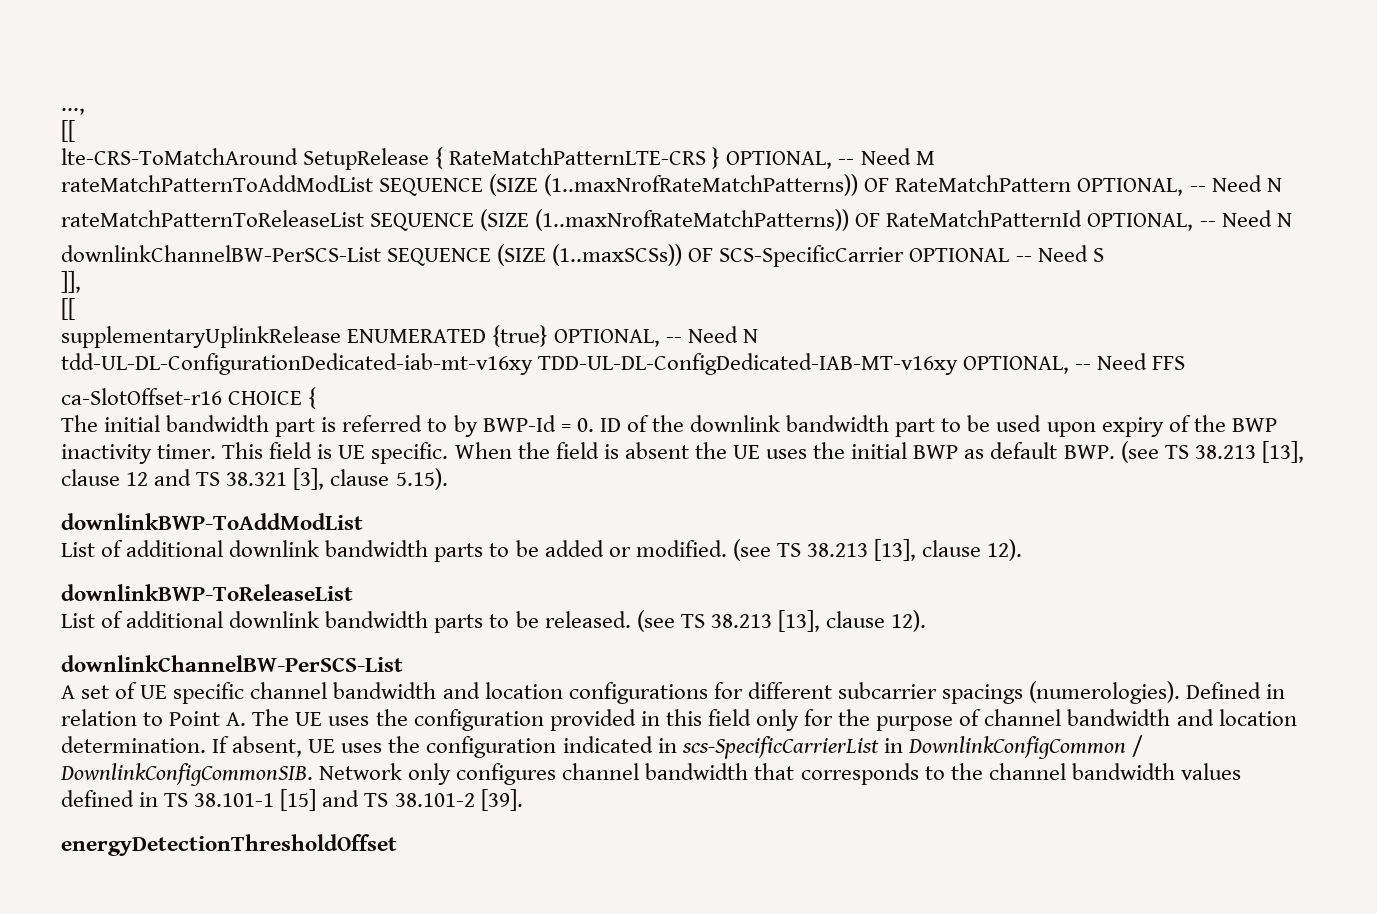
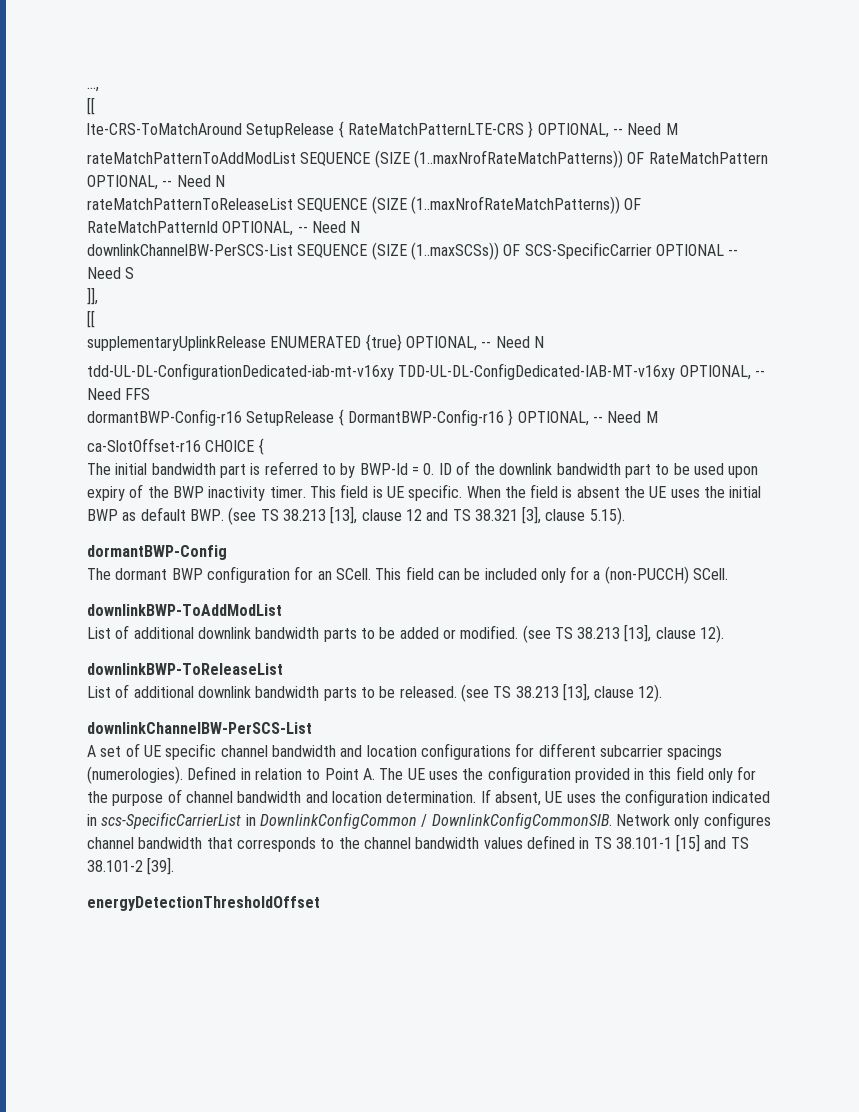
+ dormantBWP-Config-r16 SetupRelease { DormantBWP-Config-r16 } OPTIONAL, -- Need M
+ dormantBWP-Config
+ The dormant BWP configuration for an SCell. This field can be included only for a (non-PUCCH) SCell.

